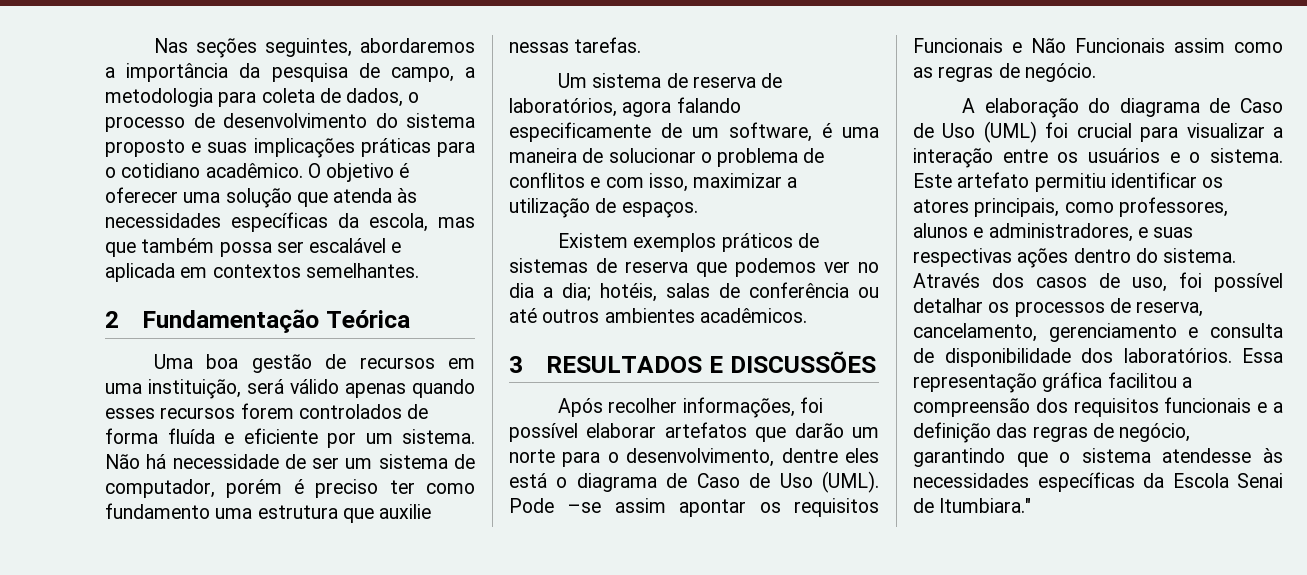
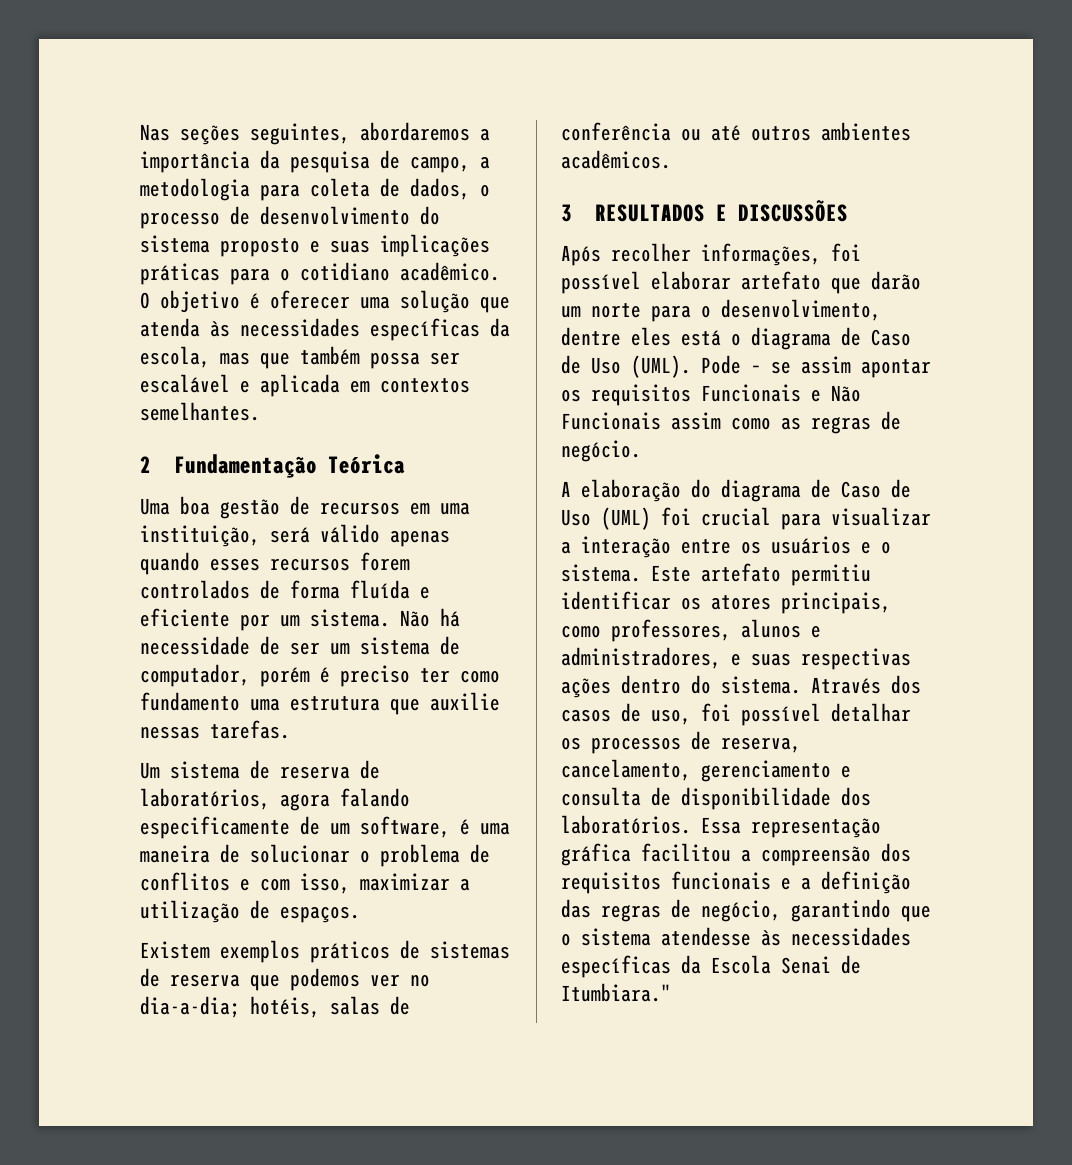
- Existem exemplos práticos de sistemas de reserva que podemos ver no dia a dia; hotéis, salas de conferência ou até outros ambientes acadêmicos.
+ Existem exemplos práticos de sistemas de reserva que podemos ver no dia-a-dia; hotéis, salas de conferência ou até outros ambientes acadêmicos.
- Após recolher informações, foi possível elaborar artefatos que darão um norte para o desenvolvimento, dentre eles está o diagrama de Caso de Uso (UML).
+ Após recolher informações, foi possível elaborar artefato que darão um norte para o desenvolvimento, dentre eles está o diagrama de Caso de Uso (UML).
- Pode –se assim apontar os requisitos Funcionais e Não Funcionais assim como as regras de negócio.
+ Pode – se assim apontar os requisitos Funcionais e Não Funcionais assim como as regras de negócio.

